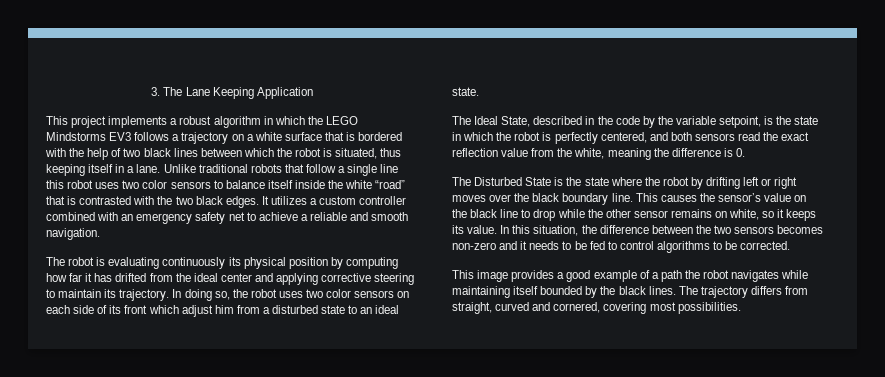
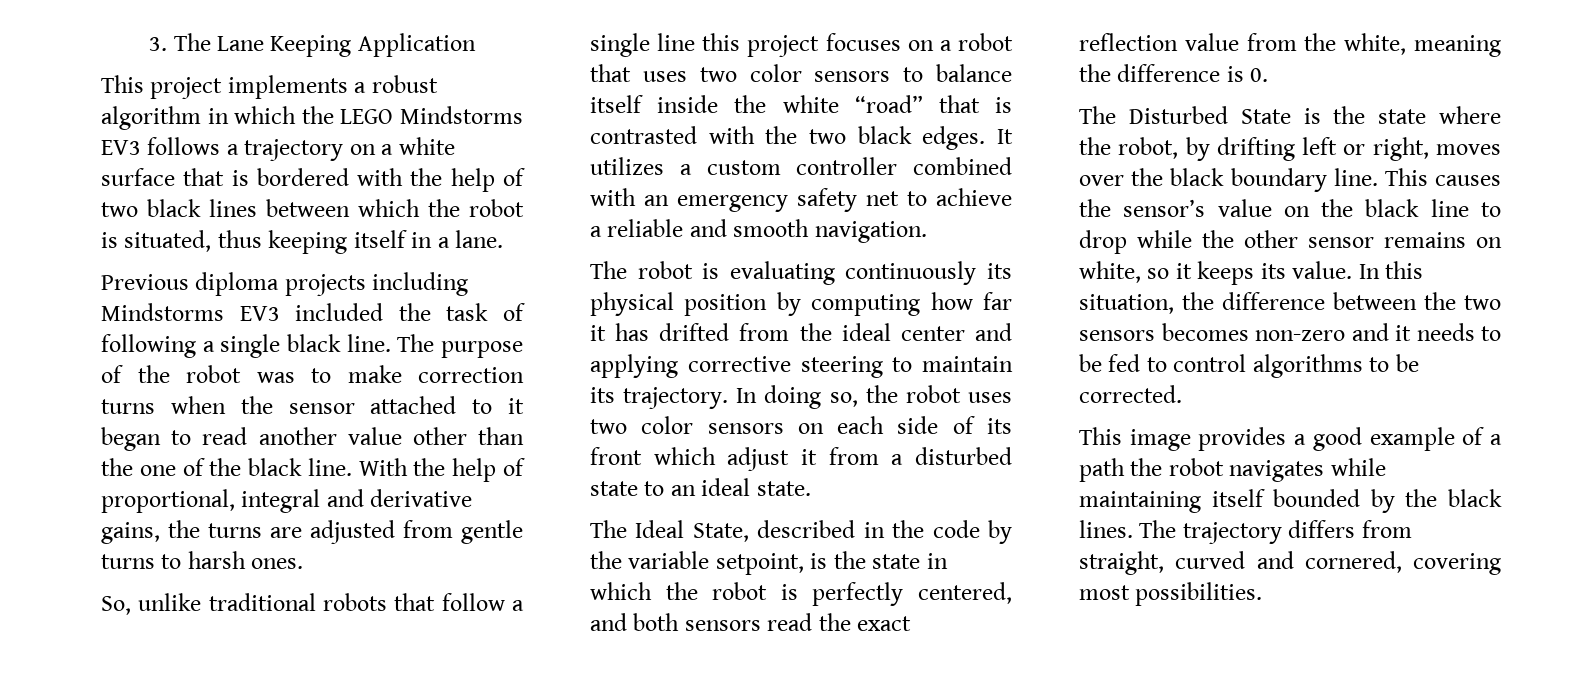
- This project implements a robust algorithm in which the LEGO Mindstorms EV3 follows a trajectory on a white surface that is bordered with the help of two black lines between which the robot is situated, thus keeping itself in a lane. Unlike traditional robots that follow a single line this robot uses two color sensors to balance itself inside the white “road” that is contrasted with the two black edges.
+ This project implements a robust algorithm in which the LEGO Mindstorms EV3 follows a trajectory on a white surface that is bordered with the help of two black lines between which the robot is situated, thus keeping itself in a lane.
+ Previous diploma projects including Mindstorms EV3 included the task of following a single black line. The purpose of the robot was to make correction turns when the sensor attached to it began to read another value other than the one of the black line. With the help of proportional, integral and derivative gains, the turns are adjusted from gentle turns to harsh ones.
+ So, unlike traditional robots that follow a single line this project focuses on a robot that uses two color sensors to balance itself inside the white “road” that is contrasted with the two black edges.
- In doing so, the robot uses two color sensors on each side of its front which adjust him from a disturbed state to an ideal state.
+ In doing so, the robot uses two color sensors on each side of its front which adjust it from a disturbed state to an ideal state.
- The Disturbed State is the state where the robot by drifting left or right moves over the black boundary line.
+ The Disturbed State is the state where the robot, by drifting left or right, moves over the black boundary line.

